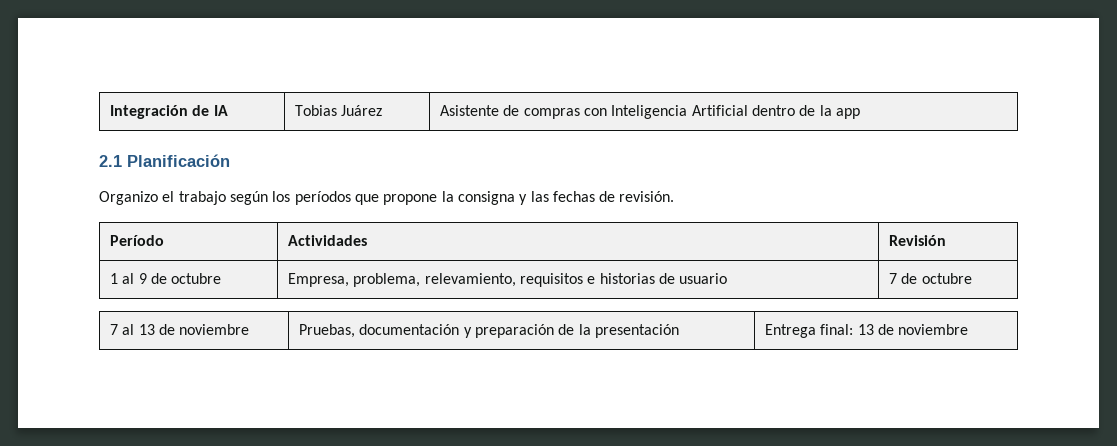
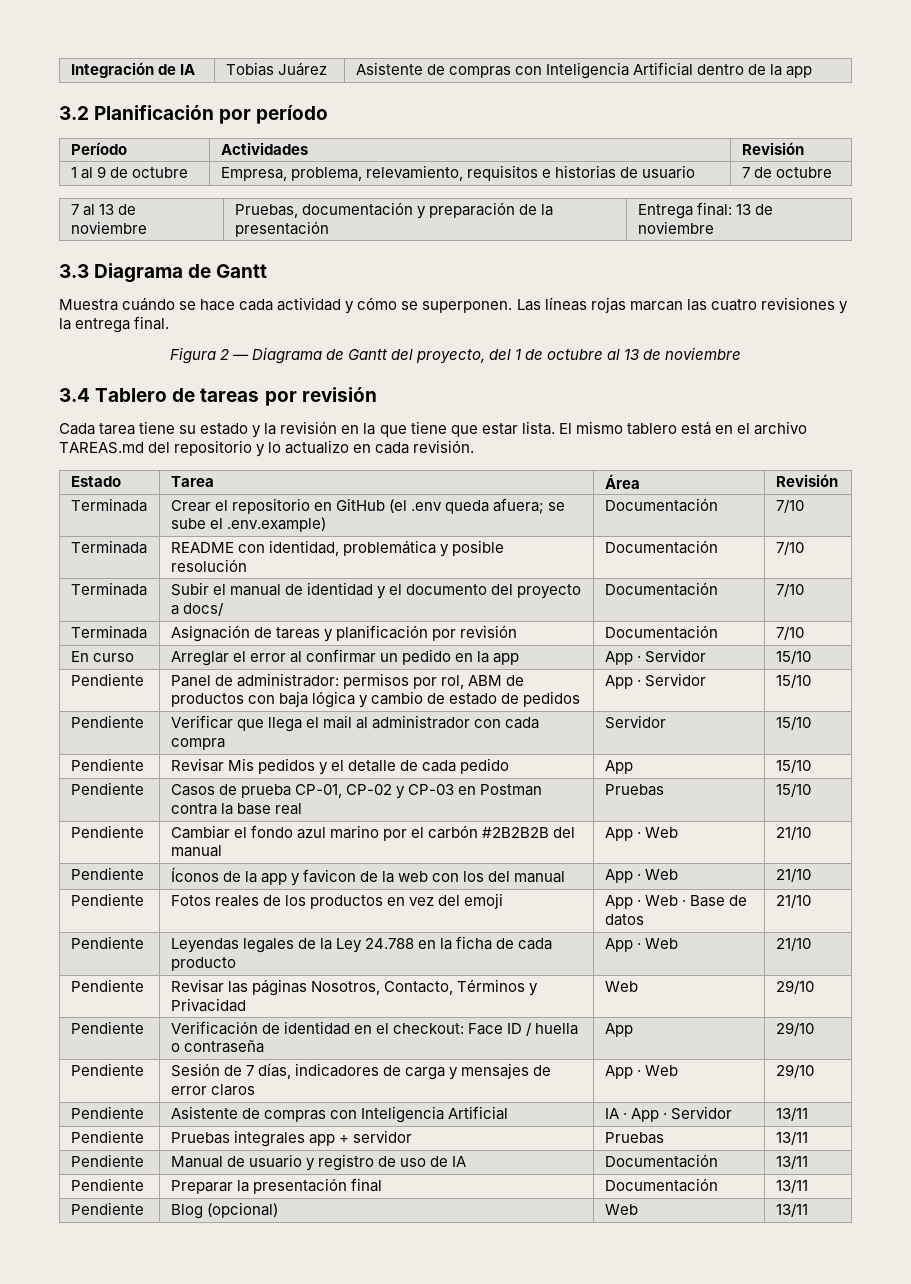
- 2.1 Planificación
- Organizo el trabajo según los períodos que propone la consigna y las fechas de revisión.
+ 3.2 Planificación por período
+ 3.3 Diagrama de Gantt
+ Muestra cuándo se hace cada actividad y cómo se superponen. Las líneas rojas marcan las cuatro revisiones y la entrega final.
+ Figura 2 — Diagrama de Gantt del proyecto, del 1 de octubre al 13 de noviembre
+ 3.4 Tablero de tareas por revisión
+ Cada tarea tiene su estado y la revisión en la que tiene que estar lista. El mismo tablero está en el archivo TAREAS.md del repositorio y lo actualizo en cada revisión.
+ Estado | Tarea | Área | Revisión
+ Terminada | Crear el repositorio en GitHub (el .env queda afuera; se sube el .env.example) | Documentación | 7/10
+ Terminada | README con identidad, problemática y posible resolución | Documentación | 7/10
+ Terminada | Subir el manual de identidad y el documento del proyecto a docs/ | Documentación | 7/10
+ Terminada | Asignación de tareas y planificación por revisión | Documentación | 7/10
+ En curso | Arreglar el error al confirmar un pedido en la app | App · Servidor | 15/10
+ Pendiente | Panel de administrador: permisos por rol, ABM de productos con baja lógica y cambio de estado de pedidos | App · Servidor | 15/10
+ Pendiente | Verificar que llega el mail al administrador con cada compra | Servidor | 15/10
+ Pendiente | Revisar Mis pedidos y el detalle de cada pedido | App | 15/10
+ Pendiente | Casos de prueba CP-01, CP-02 y CP-03 en Postman contra la base real | Pruebas | 15/10
+ Pendiente | Cambiar el fondo azul marino por el carbón #2B2B2B del manual | App · Web | 21/10
+ Pendiente | Íconos de la app y favicon de la web con los del manual | App · Web | 21/10
+ Pendiente | Fotos reales de los productos en vez del emoji | App · Web · Base de datos | 21/10
+ Pendiente | Leyendas legales de la Ley 24.788 en la ficha de cada producto | App · Web | 21/10
+ Pendiente | Revisar las páginas Nosotros, Contacto, Términos y Privacidad | Web | 29/10
+ Pendiente | Verificación de identidad en el checkout: Face ID / huella o contraseña | App | 29/10
+ Pendiente | Sesión de 7 días, indicadores de carga y mensajes de error claros | App · Web | 29/10
+ Pendiente | Asistente de compras con Inteligencia Artificial | IA · App · Servidor | 13/11
+ Pendiente | Pruebas integrales app + servidor | Pruebas | 13/11
+ Pendiente | Manual de usuario y registro de uso de IA | Documentación | 13/11
+ Pendiente | Preparar la presentación final | Documentación | 13/11
+ Pendiente | Blog (opcional) | Web | 13/11

